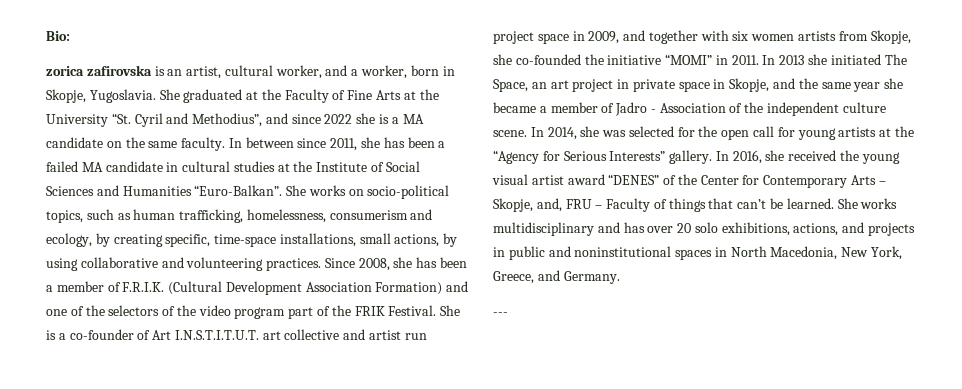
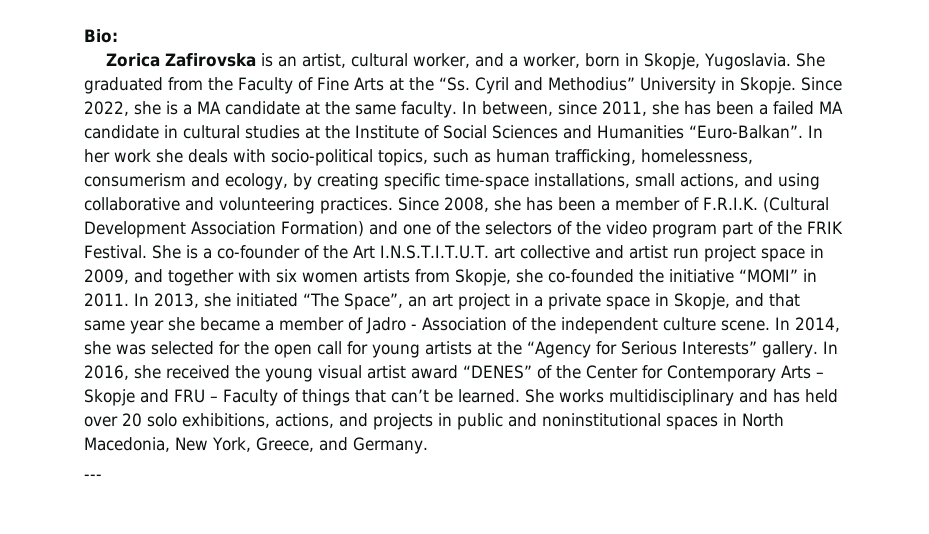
- zorica zafirovska is an artist, cultural worker, and a worker, born in Skopje, Yugoslavia.
+ Zorica Zafirovska is an artist, cultural worker, and a worker, born in Skopje, Yugoslavia.
- She graduated at the Faculty of Fine Arts at the University “St. Cyril and Methodius”, and since 2022 she is a MA candidate on the same faculty.
+ She graduated from the Faculty of Fine Arts at the “Ss. Cyril and Methodius” University in Skopje. Since 2022, she is a MA candidate at the same faculty.
- In between since 2011, she has been a failed MA candidate in cultural studies at the Institute of Social Sciences and Humanities “Euro-Balkan”.
+ In between, since 2011, she has been a failed MA candidate in cultural studies at the Institute of Social Sciences and Humanities “Euro-Balkan”.
- She works on socio-political topics, such as human trafficking, homelessness, consumerism and ecology, by creating specific, time-space installations, small actions, by using collaborative and volunteering practices.
+ In her work she deals with socio-political topics, such as human trafficking, homelessness, consumerism and ecology, by creating specific time-space installations, small actions, and using collaborative and volunteering practices.
- She is a co-founder of Art I.N.S.T.I.T.U.T. art collective and artist run project space in 2009, and together with six women artists from Skopje, she co-founded the initiative “MOMI” in 2011.
+ She is a co-founder of the Art I.N.S.T.I.T.U.T. art collective and artist run project space in 2009, and together with six women artists from Skopje, she co-founded the initiative “MOMI” in 2011.
- In 2013 she initiated The Space, an art project in private space in Skopje, and the same year she became a member of Jadro - Association of the independent culture scene.
+ In 2013, she initiated “The Space”, an art project in a private space in Skopje, and that same year she became a member of Jadro - Association of the independent culture scene.
- In 2016, she received the young visual artist award “DENES” of the Center for Contemporary Arts – Skopje, and, FRU – Faculty of things that can’t be learned.
+ In 2016, she received the young visual artist award “DENES” of the Center for Contemporary Arts – Skopje and FRU – Faculty of things that can’t be learned.
- She works multidisciplinary and has over 20 solo exhibitions, actions, and projects in public and noninstitutional spaces in North Macedonia, New York, Greece, and Germany.
+ She works multidisciplinary and has held over 20 solo exhibitions, actions, and projects in public and noninstitutional spaces in North Macedonia, New York, Greece, and Germany.

